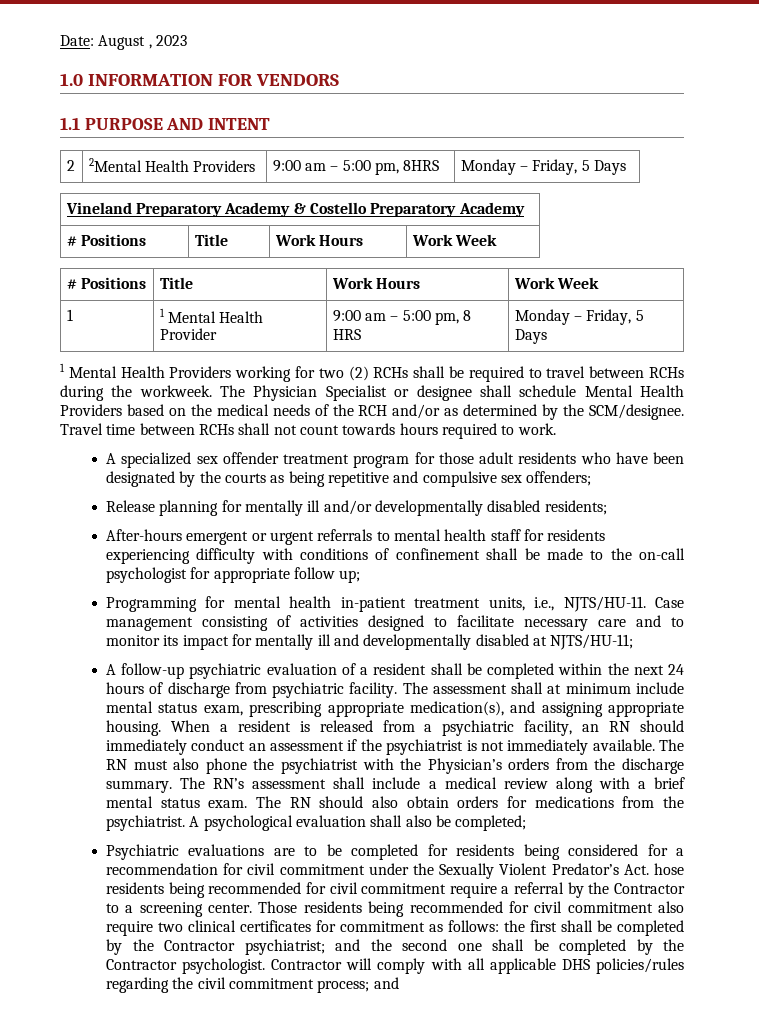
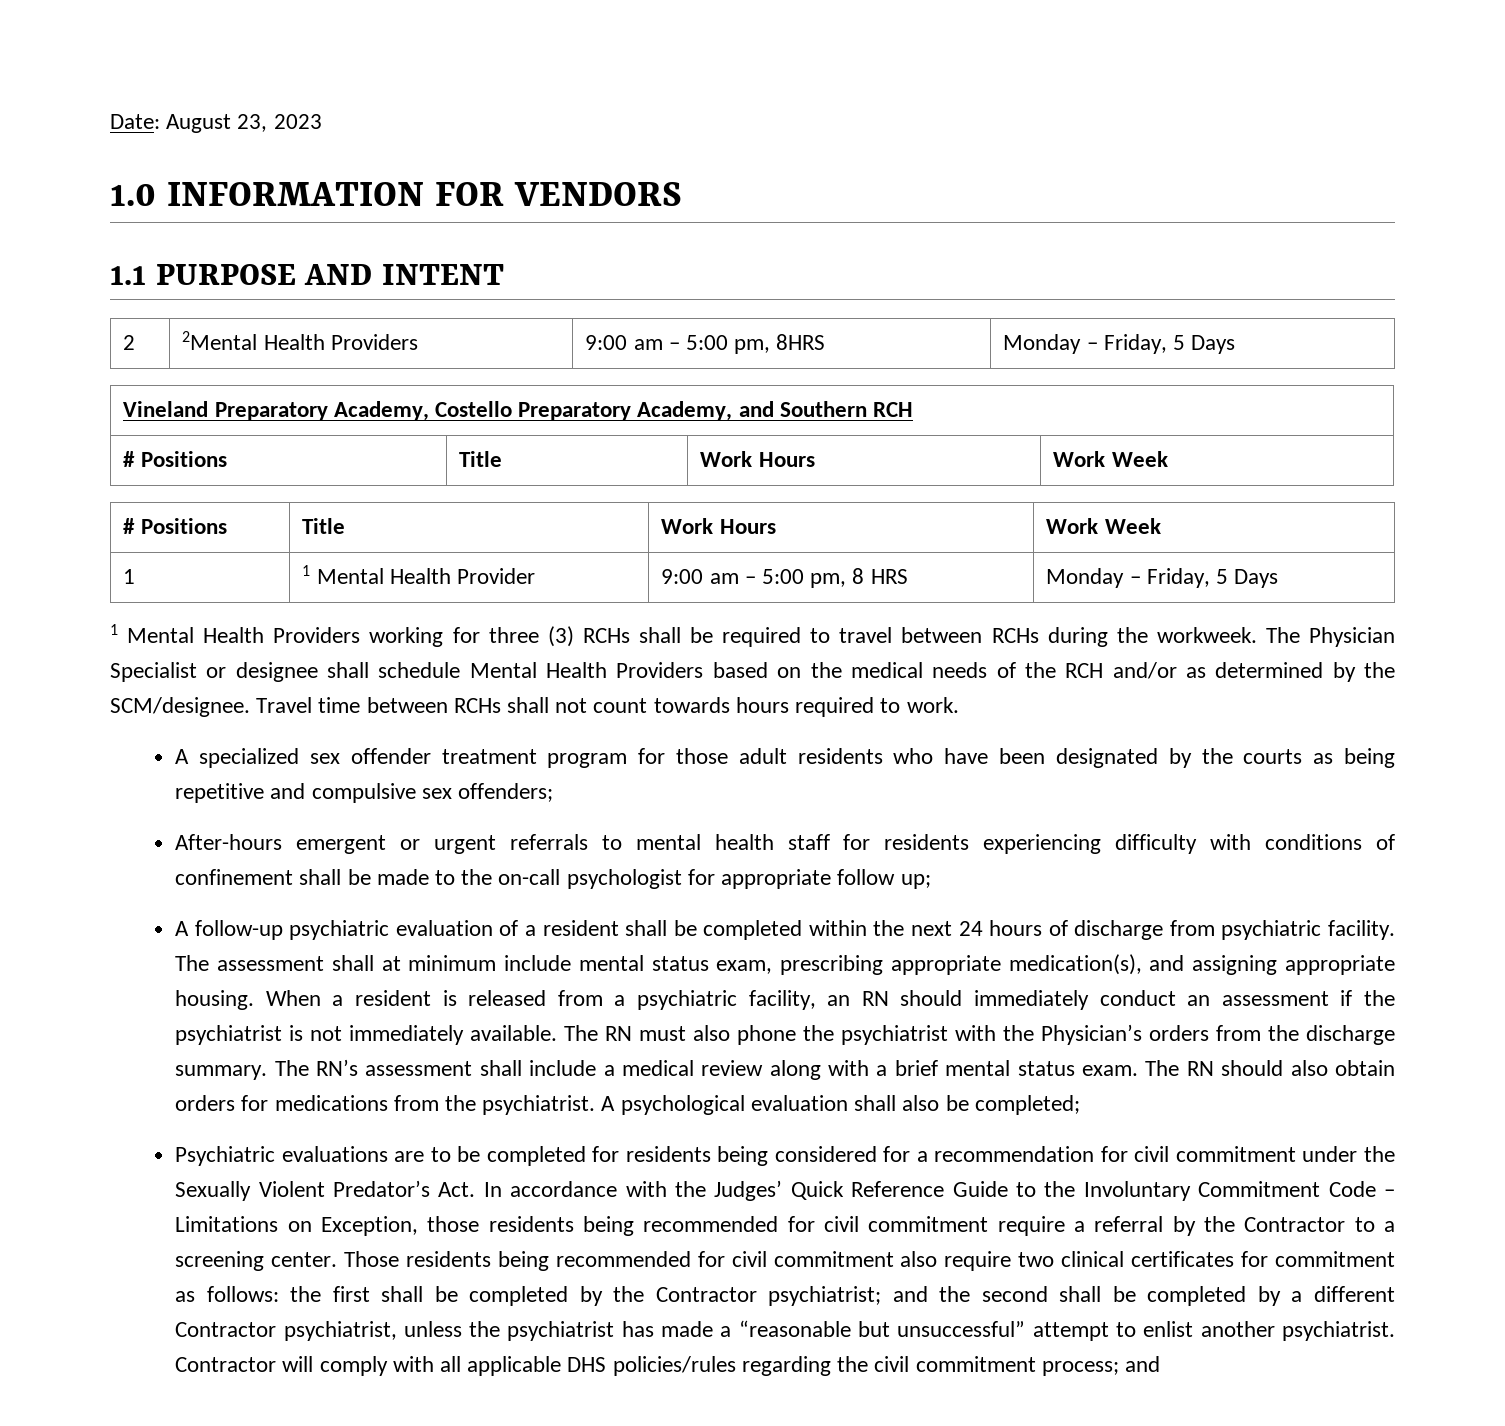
- Date: August , 2023
+ Date: August 23, 2023
- Vineland Preparatory Academy & Costello Preparatory Academy
+ Vineland Preparatory Academy, Costello Preparatory Academy, and Southern RCH
- 1 Mental Health Providers working for two (2) RCHs shall be required to travel between RCHs during the workweek.
+ 1 Mental Health Providers working for three (3) RCHs shall be required to travel between RCHs during the workweek.
- Release planning for mentally ill and/or developmentally disabled residents;
- Programming for mental health in-patient treatment units, i.e., NJTS/HU-11. Case management consisting of activities designed to facilitate necessary care and to monitor its impact for mentally ill and developmentally disabled at NJTS/HU-11;
- Psychiatric evaluations are to be completed for residents being considered for a recommendation for civil commitment under the Sexually Violent Predator’s Act. hose residents being recommended for civil commitment require a referral by the Contractor to a screening center.
+ Psychiatric evaluations are to be completed for residents being considered for a recommendation for civil commitment under the Sexually Violent Predator’s Act. In accordance with the Judges’ Quick Reference Guide to the Involuntary Commitment Code – Limitations on Exception, those residents being recommended for civil commitment require a referral by the Contractor to a screening center.
- Those residents being recommended for civil commitment also require two clinical certificates for commitment as follows: the first shall be completed by the Contractor psychiatrist; and the second one shall be completed by the Contractor psychologist.
+ Those residents being recommended for civil commitment also require two clinical certificates for commitment as follows: the first shall be completed by the Contractor psychiatrist; and the second shall be completed by a different Contractor psychiatrist, unless the psychiatrist has made a “reasonable but unsuccessful” attempt to enlist another psychiatrist.

